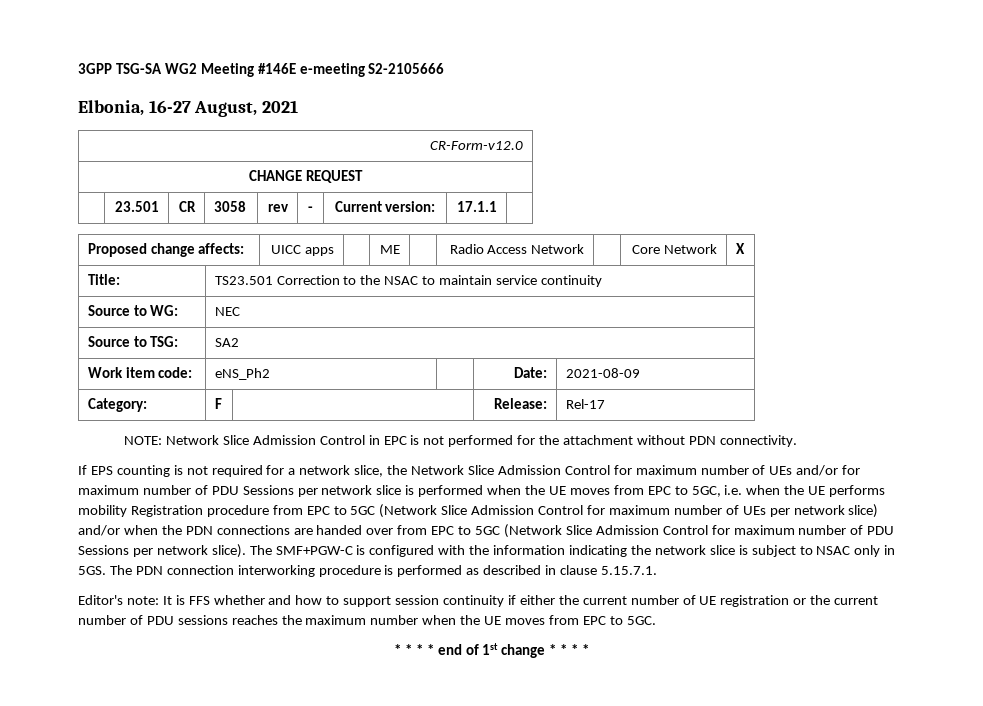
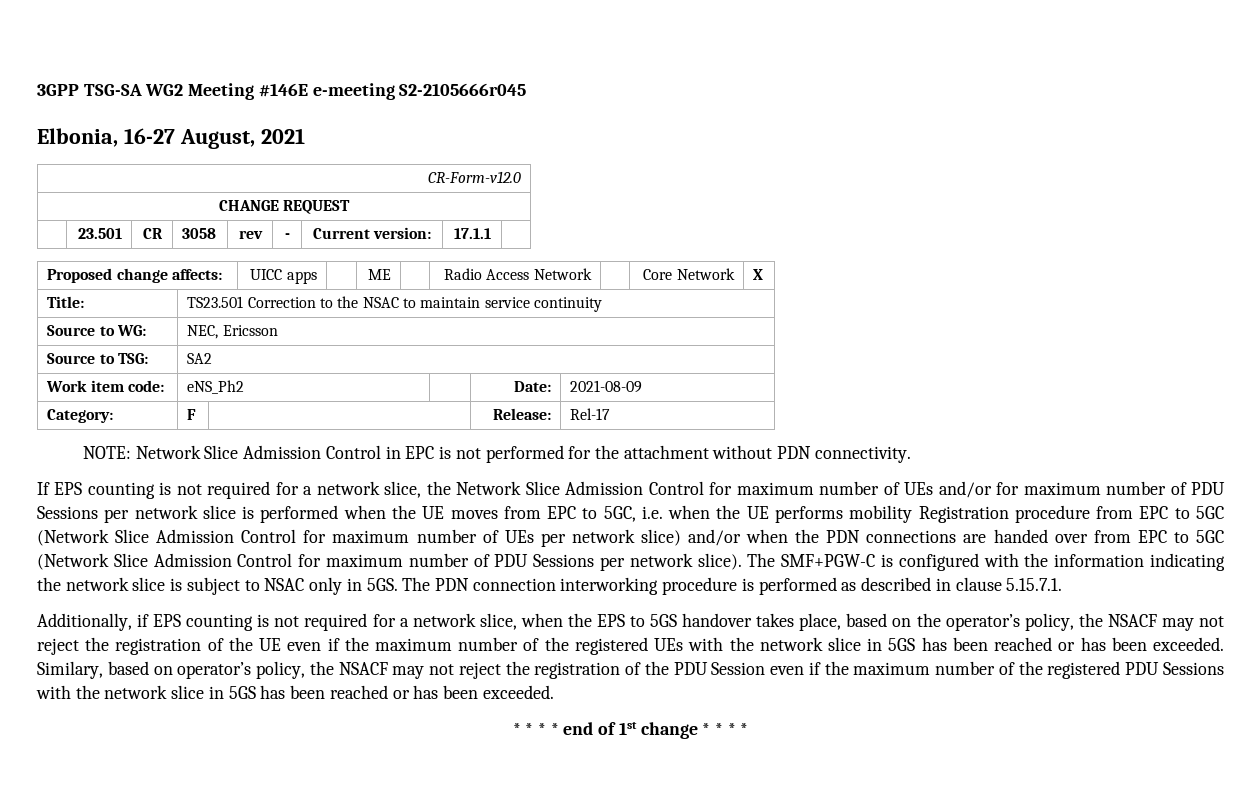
- 3GPP TSG-SA WG2 Meeting #146E e-meeting S2-2105666
+ 3GPP TSG-SA WG2 Meeting #146E e-meeting S2-2105666r045
- Source to WG: | NEC
+ Source to WG: | NEC, Ericsson
- Editor's note: It is FFS whether and how to support session continuity if either the current number of UE registration or the current number of PDU sessions reaches the maximum number when the UE moves from EPC to 5GC.
+ Additionally, if EPS counting is not required for a network slice, when the EPS to 5GS handover takes place, based on the operator’s policy, the NSACF may not reject the registration of the UE even if the maximum number of the registered UEs with the network slice in 5GS has been reached or has been exceeded. Similary, based on operator’s policy, the NSACF may not reject the registration of the PDU Session even if the maximum number of the registered PDU Sessions with the network slice in 5GS has been reached or has been exceeded.

